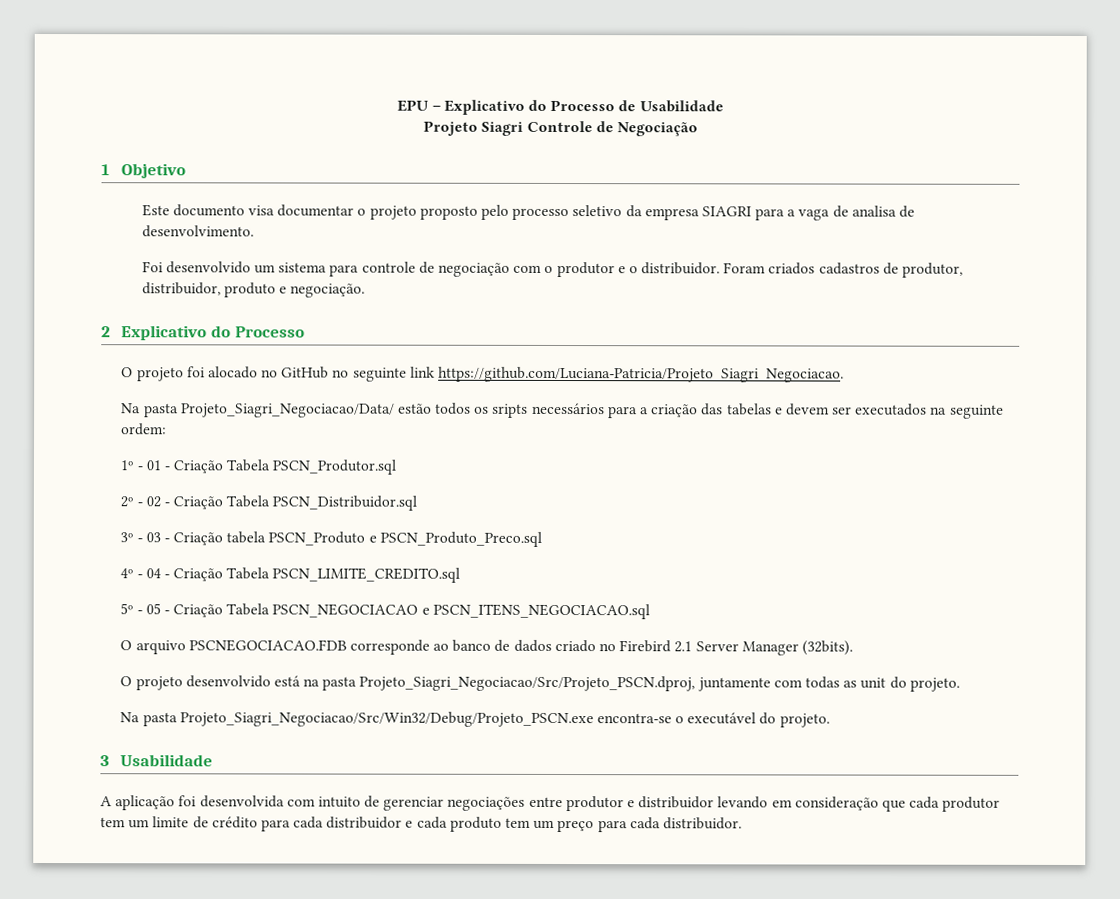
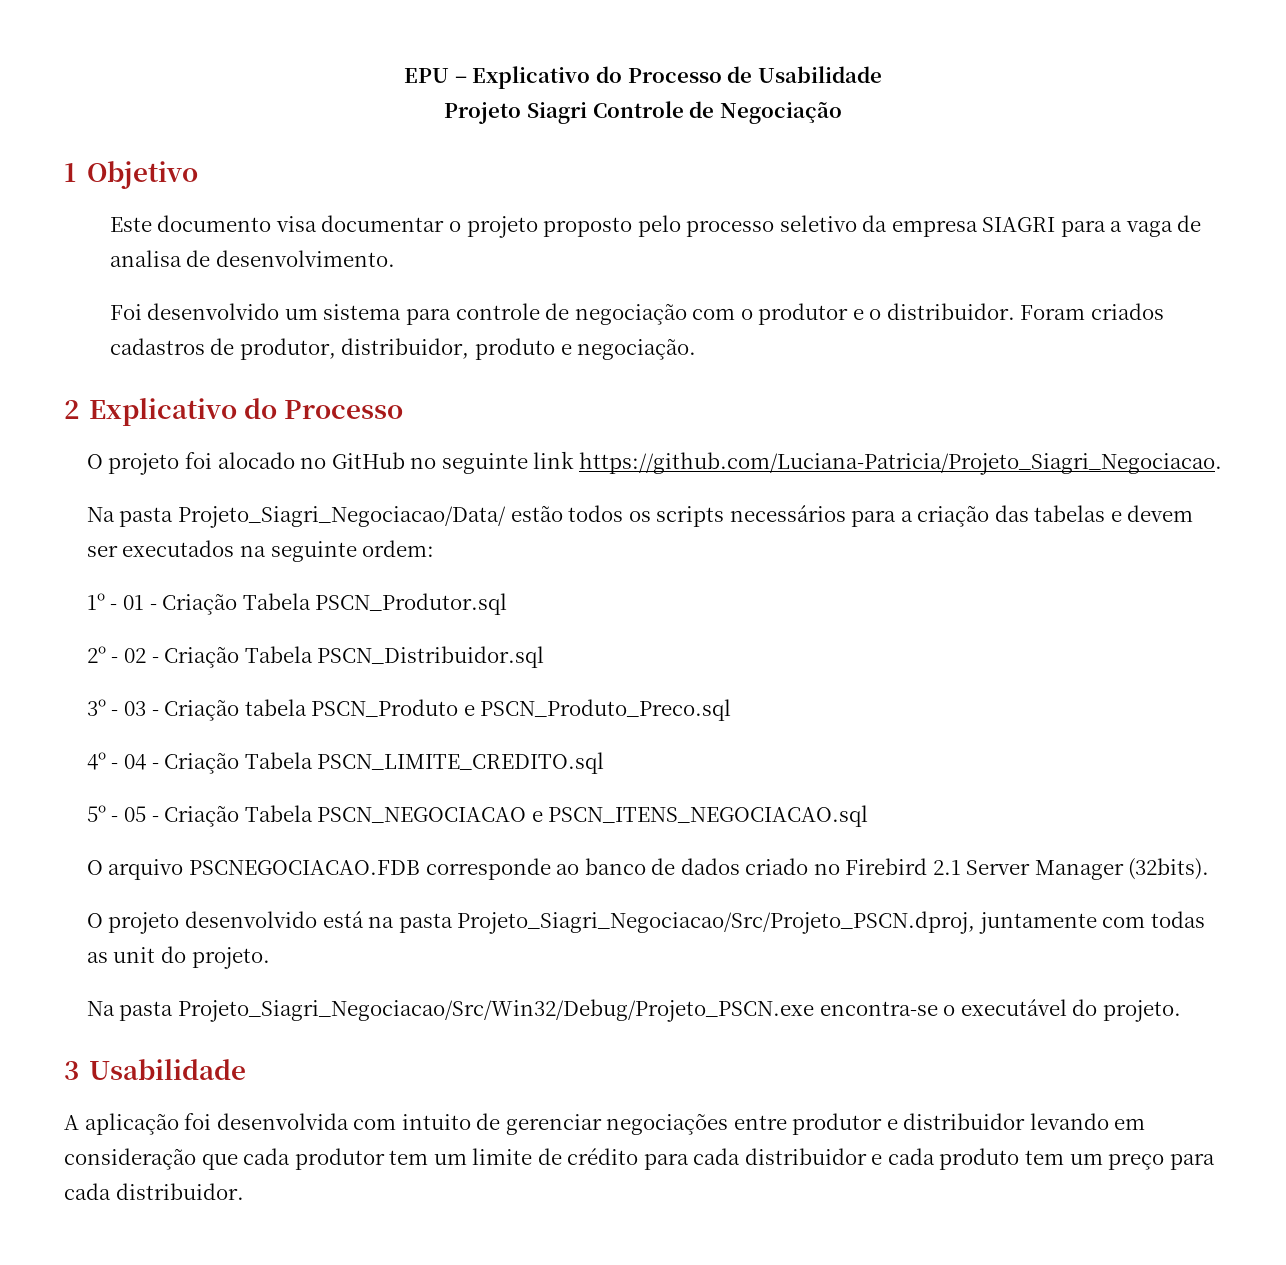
- Na pasta Projeto_Siagri_Negociacao/Data/ estão todos os sripts necessários para a criação das tabelas e devem ser executados na seguinte ordem:
+ Na pasta Projeto_Siagri_Negociacao/Data/ estão todos os scripts necessários para a criação das tabelas e devem ser executados na seguinte ordem:

